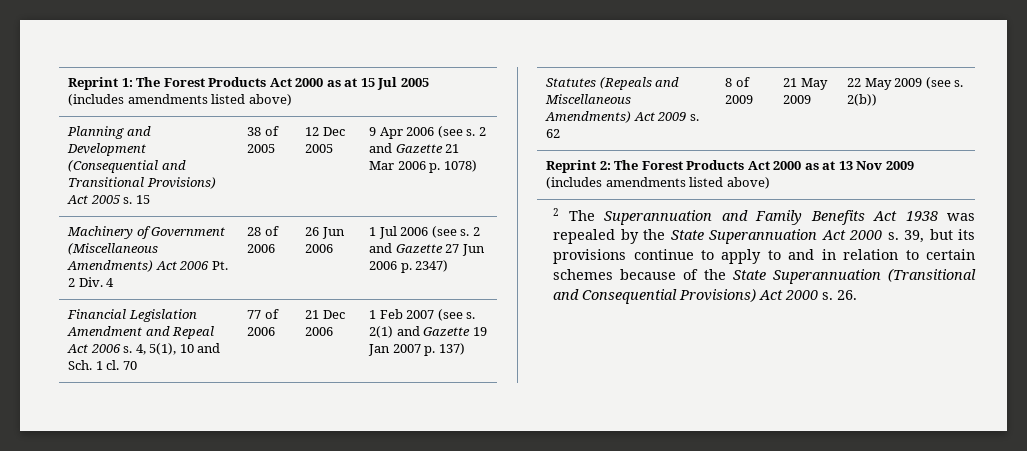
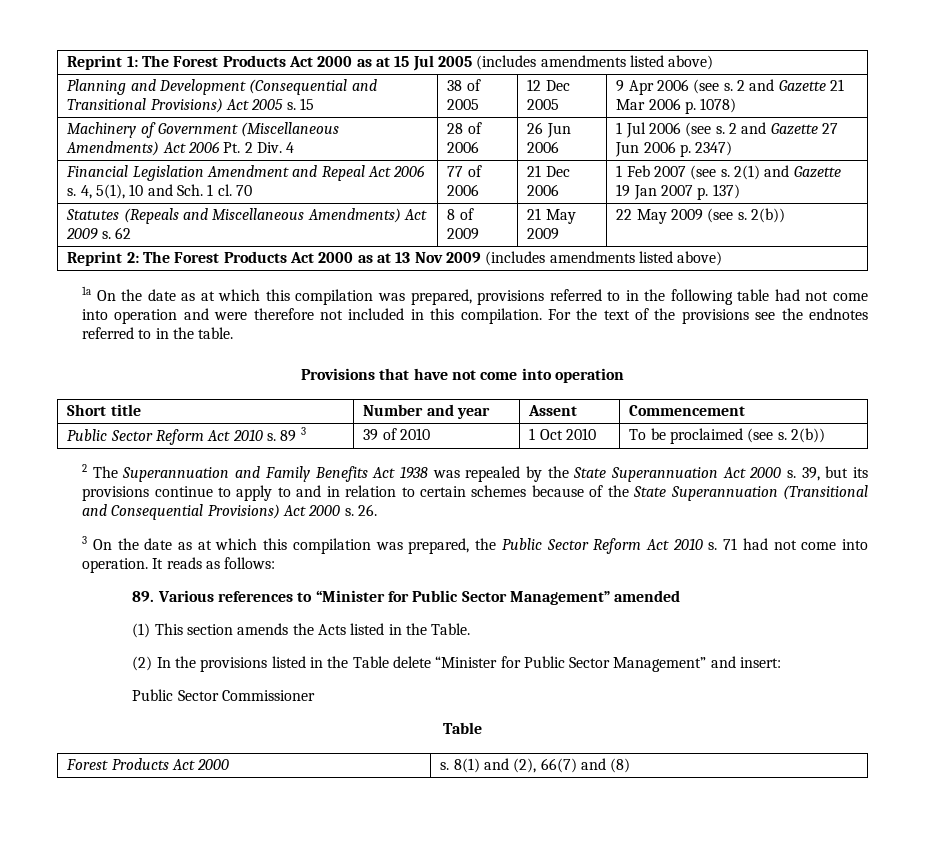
+ 1a On the date as at which this compilation was prepared, provisions referred to in the following table had not come into operation and were therefore not included in this compilation. For the text of the provisions see the endnotes referred to in the table.
+ Provisions that have not come into operation
+ Short title | Number and year | Assent | Commencement
+ Public Sector Reform Act 2010 s. 89 3 | 39 of 2010 | 1 Oct 2010 | To be proclaimed (see s. 2(b))
+ 3 On the date as at which this compilation was prepared, the Public Sector Reform Act 2010 s. 71 had not come into operation. It reads as follows:
+ 89. Various references to “Minister for Public Sector Management” amended
+ (1) This section amends the Acts listed in the Table.
+ (2) In the provisions listed in the Table delete “Minister for Public Sector Management” and insert:
+ Public Sector Commissioner
+ Table
+ Forest Products Act 2000 | s. 8(1) and (2), 66(7) and (8)

